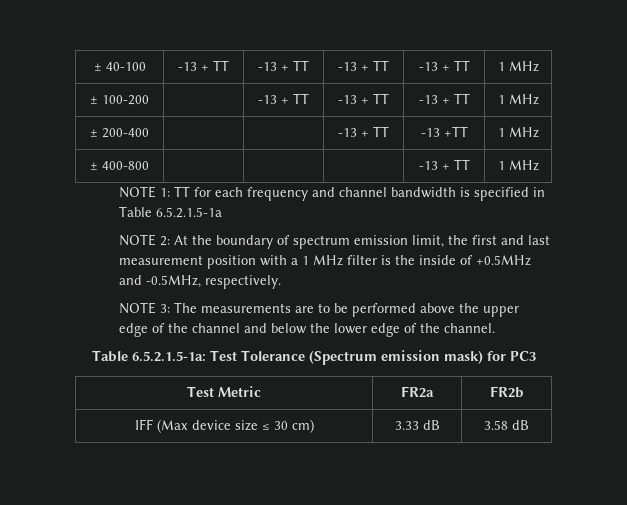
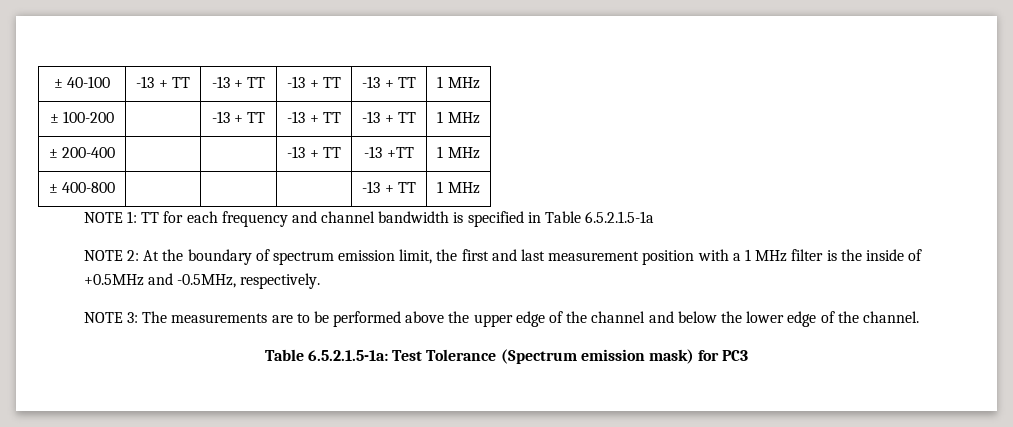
- Test Metric | FR2a | FR2b
- IFF (Max device size ≤ 30 cm) | 3.33 dB | 3.58 dB

